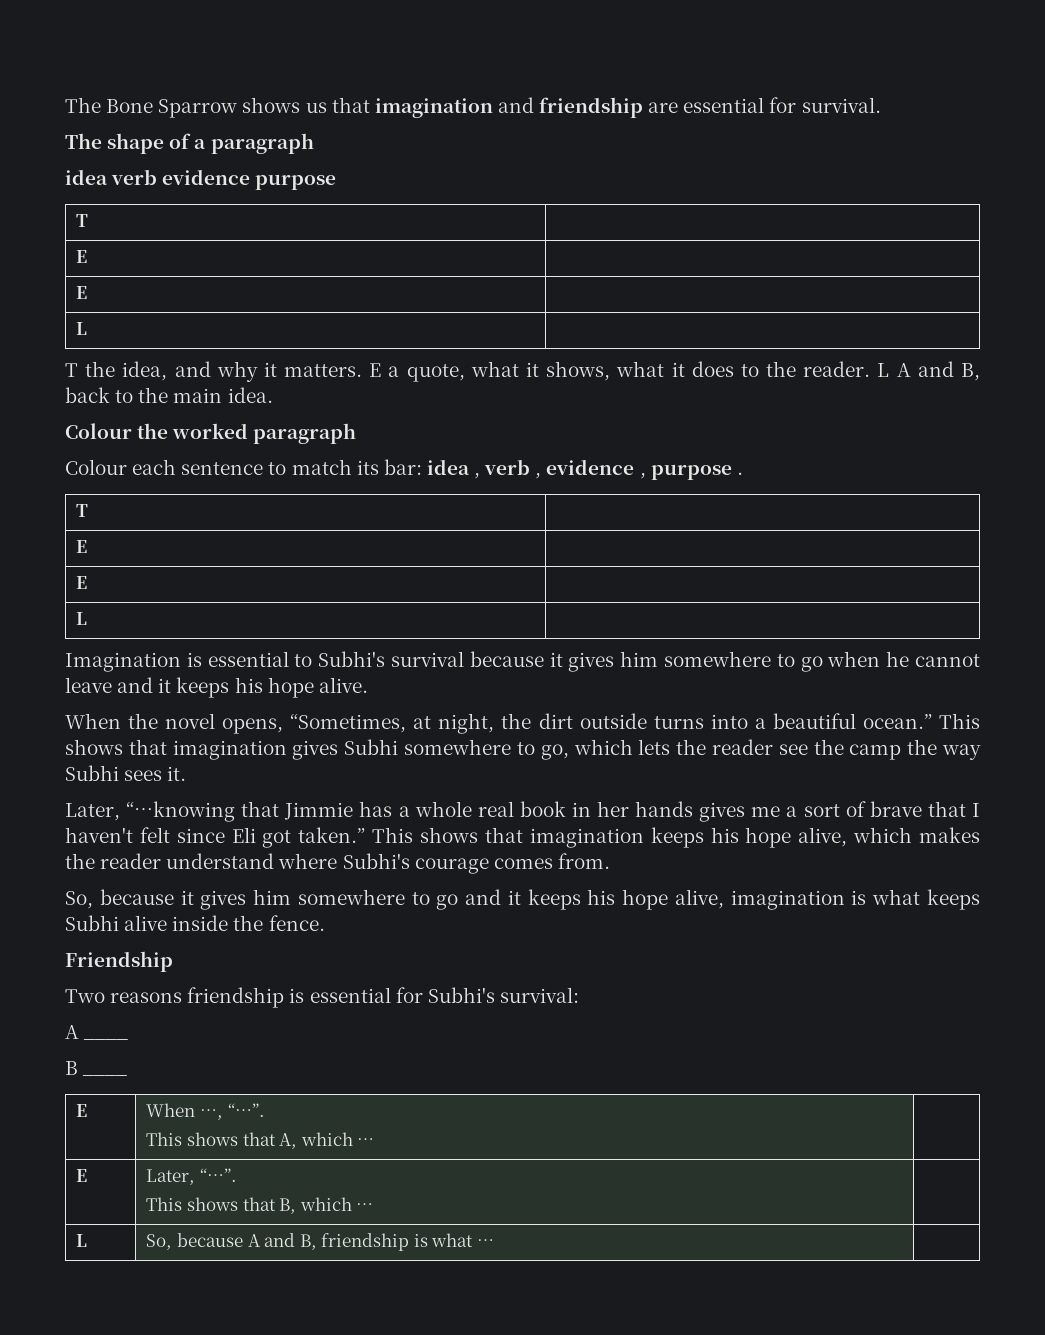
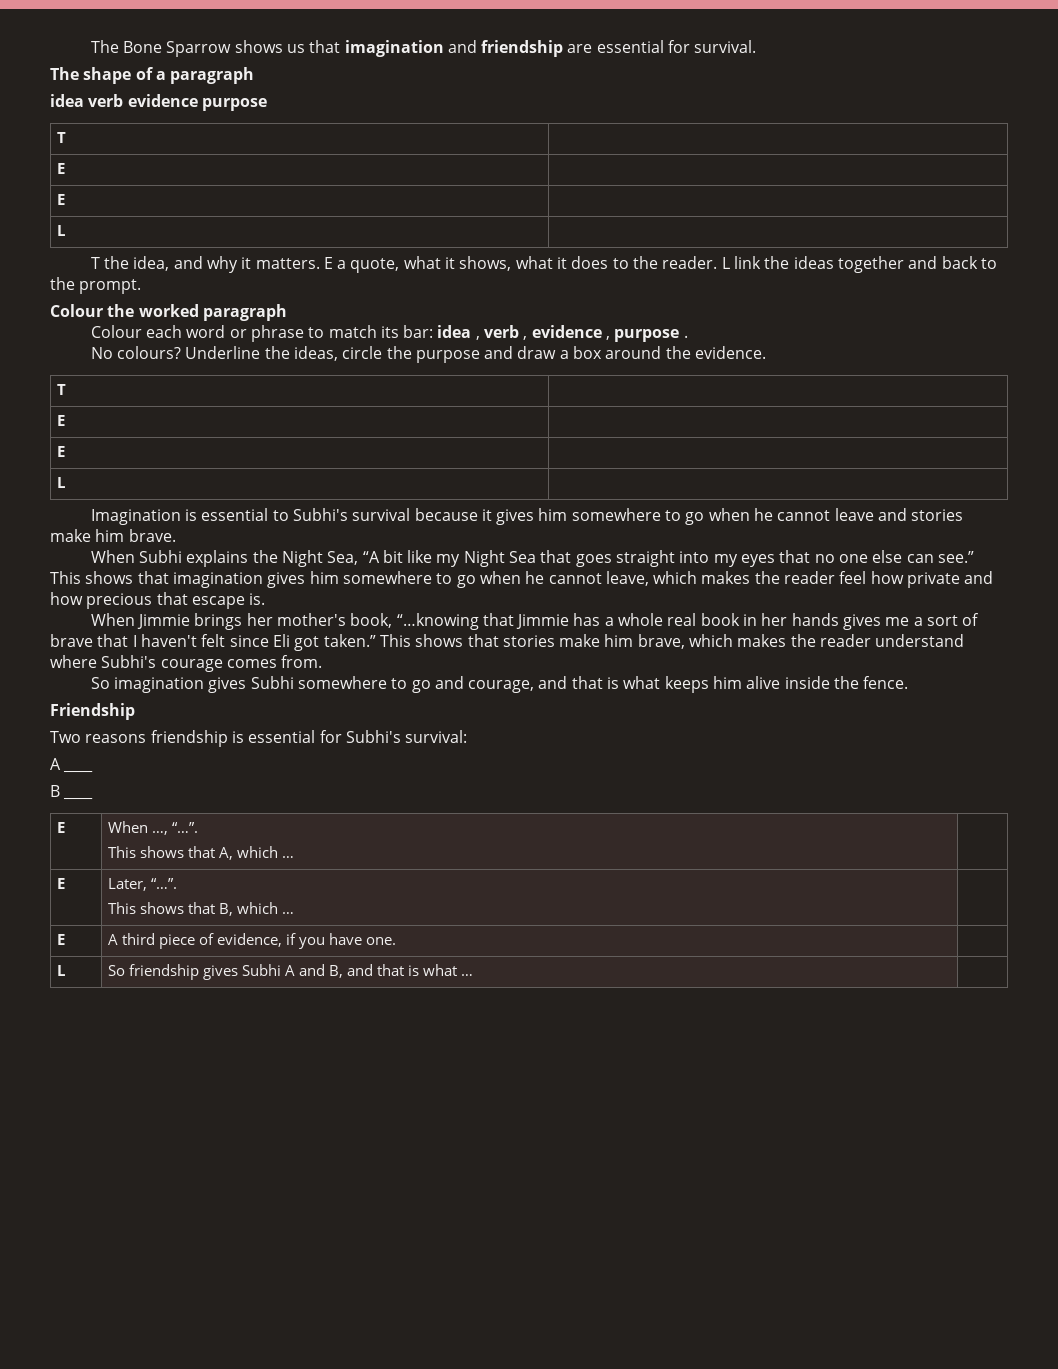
- L A and B, back to the main idea.
+ L link the ideas together and back to the prompt.
- Colour each sentence to match its bar: idea , verb , evidence , purpose .
+ Colour each word or phrase to match its bar: idea , verb , evidence , purpose .
+ No colours? Underline the ideas, circle the purpose and draw a box around the evidence.
- Imagination is essential to Subhi's survival because it gives him somewhere to go when he cannot leave and it keeps his hope alive.
- When the novel opens, “Sometimes, at night, the dirt outside turns into a beautiful ocean.”
+ Imagination is essential to Subhi's survival because it gives him somewhere to go when he cannot leave and stories make him brave.
+ When Subhi explains the Night Sea, “A bit like my Night Sea that goes straight into my eyes that no one else can see.”
- This shows that imagination gives Subhi somewhere to go, which lets the reader see the camp the way Subhi sees it.
- Later, “…knowing that Jimmie has a whole real book in her hands gives me a sort of brave that I haven't felt since Eli got taken.”
+ This shows that imagination gives him somewhere to go when he cannot leave, which makes the reader feel how private and how precious that escape is.
+ When Jimmie brings her mother's book, “…knowing that Jimmie has a whole real book in her hands gives me a sort of brave that I haven't felt since Eli got taken.”
- This shows that imagination keeps his hope alive, which makes the reader understand where Subhi's courage comes from.
+ This shows that stories make him brave, which makes the reader understand where Subhi's courage comes from.
- So, because it gives him somewhere to go and it keeps his hope alive, imagination is what keeps Subhi alive inside the fence.
+ So imagination gives Subhi somewhere to go and courage, and that is what keeps him alive inside the fence.
- L | So, because A and B, friendship is what … |
+ E | A third piece of evidence, if you have one. |
+ L | So friendship gives Subhi A and B, and that is what … |

